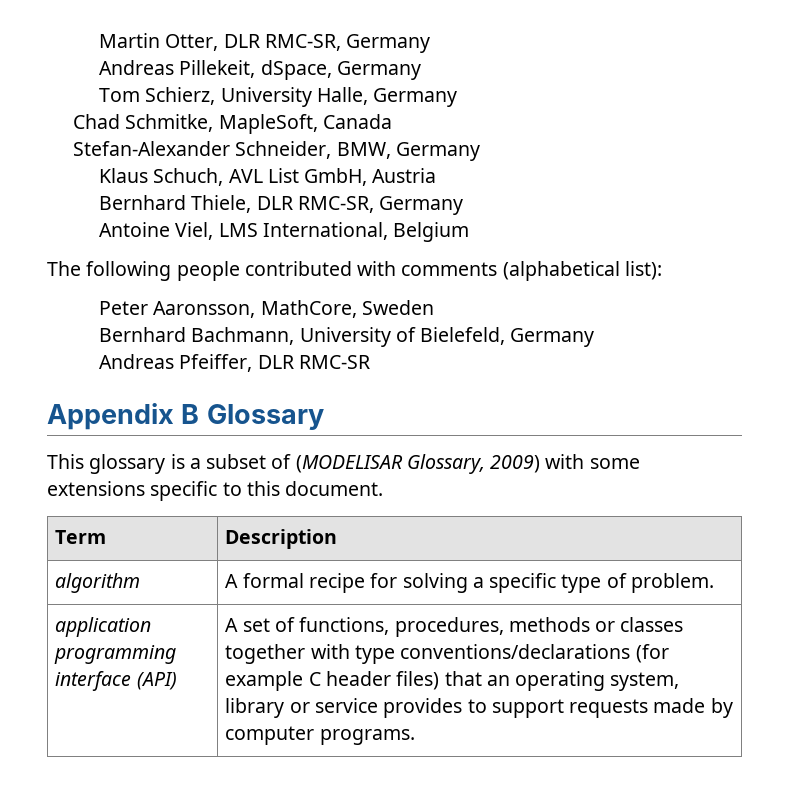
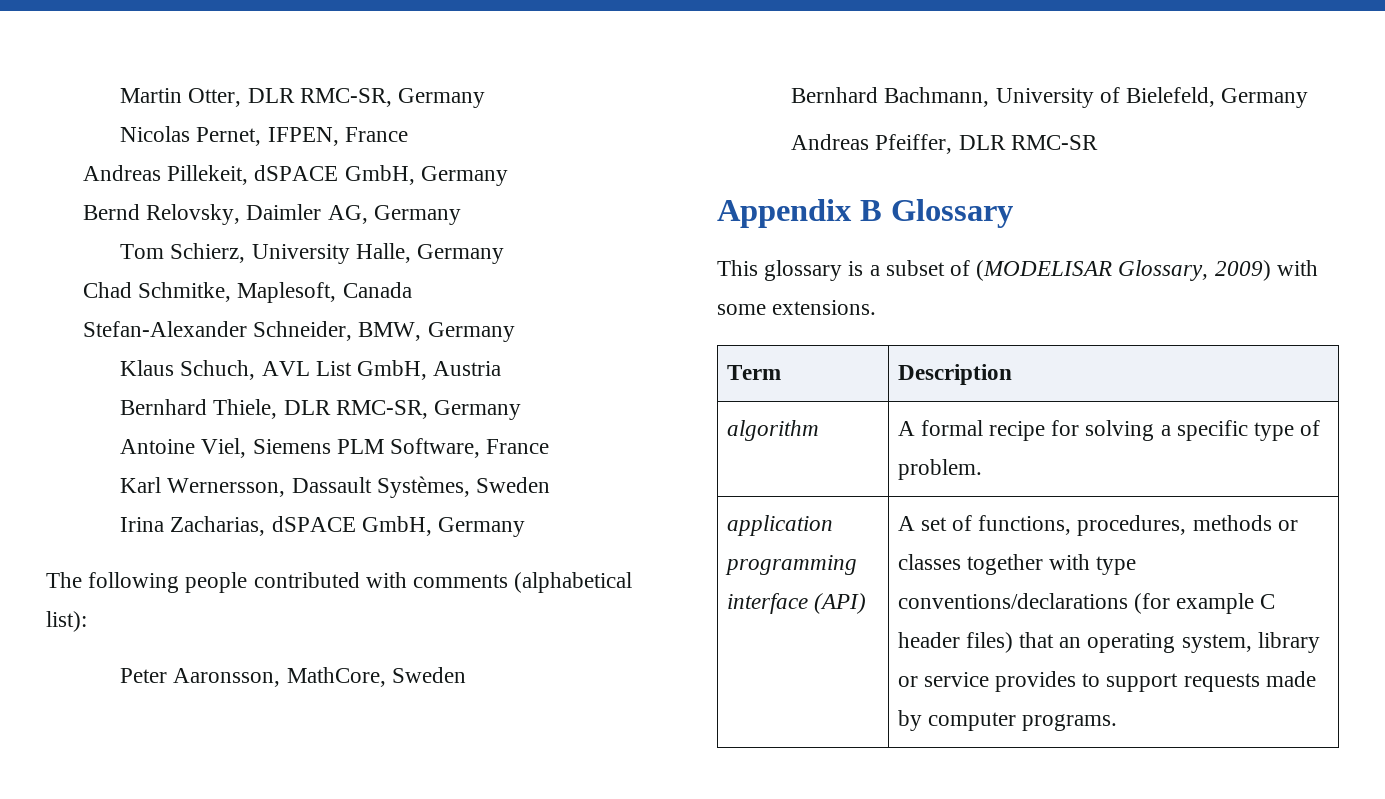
- Andreas Pillekeit, dSpace, Germany
+ Nicolas Pernet, IFPEN, France
+ Andreas Pillekeit, dSPACE GmbH, Germany
+ Bernd Relovsky, Daimler AG, Germany
- Chad Schmitke, MapleSoft, Canada
+ Chad Schmitke, Maplesoft, Canada
- Antoine Viel, LMS International, Belgium
+ Antoine Viel, Siemens PLM Software, France
+ Karl Wernersson, Dassault Systèmes, Sweden
+ Irina Zacharias, dSPACE GmbH, Germany
- This glossary is a subset of (MODELISAR Glossary, 2009) with some extensions specific to this document.
+ This glossary is a subset of (MODELISAR Glossary, 2009) with some extensions.

